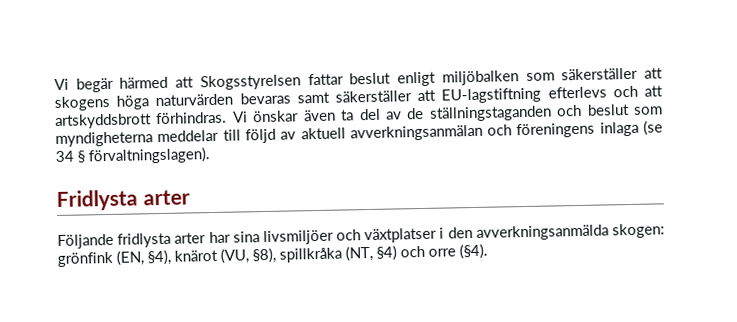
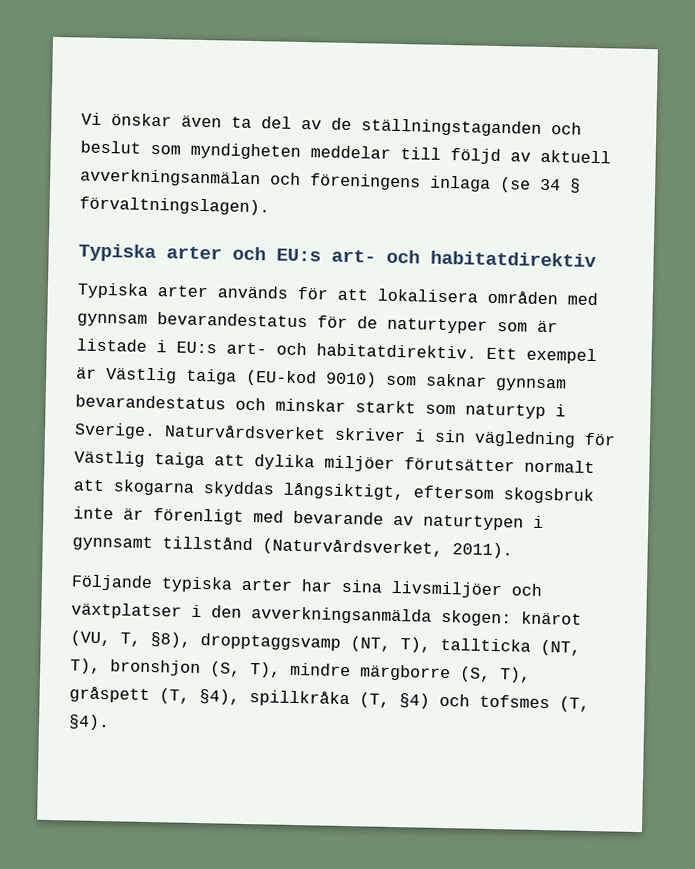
- Vi begär härmed att Skogsstyrelsen fattar beslut enligt miljöbalken som säkerställer att skogens höga naturvärden bevaras samt säkerställer att EU-lagstiftning efterlevs och att artskyddsbrott förhindras. Vi önskar även ta del av de ställningstaganden och beslut som myndigheterna meddelar till följd av aktuell avverkningsanmälan och föreningens inlaga (se 34 § förvaltningslagen).
+ Vi önskar även ta del av de ställningstaganden och beslut som myndigheten meddelar till följd av aktuell avverkningsanmälan och föreningens inlaga (se 34 § förvaltningslagen).
- Fridlysta arter
+ Typiska arter och EU:s art- och habitatdirektiv
+ Typiska arter används för att lokalisera områden med gynnsam bevarandestatus för de naturtyper som är listade i EU:s art- och habitatdirektiv. Ett exempel är Västlig taiga (EU-kod 9010) som saknar gynnsam bevarandestatus och minskar starkt som naturtyp i Sverige. Naturvårdsverket skriver i sin vägledning för Västlig taiga att dylika miljöer förutsätter normalt att skogarna skyddas långsiktigt, eftersom skogsbruk inte är förenligt med bevarande av naturtypen i gynnsamt tillstånd (Naturvårdsverket, 2011).
- Följande fridlysta arter har sina livsmiljöer och växtplatser i den avverkningsanmälda skogen: grönfink (EN, §4), knärot (VU, §8), spillkråka (NT, §4) och orre (§4).
+ Följande typiska arter har sina livsmiljöer och växtplatser i den avverkningsanmälda skogen: knärot (VU, T, §8), dropptaggsvamp (NT, T), tallticka (NT, T), bronshjon (S, T), mindre märgborre (S, T), gråspett (T, §4), spillkråka (T, §4) och tofsmes (T, §4).

